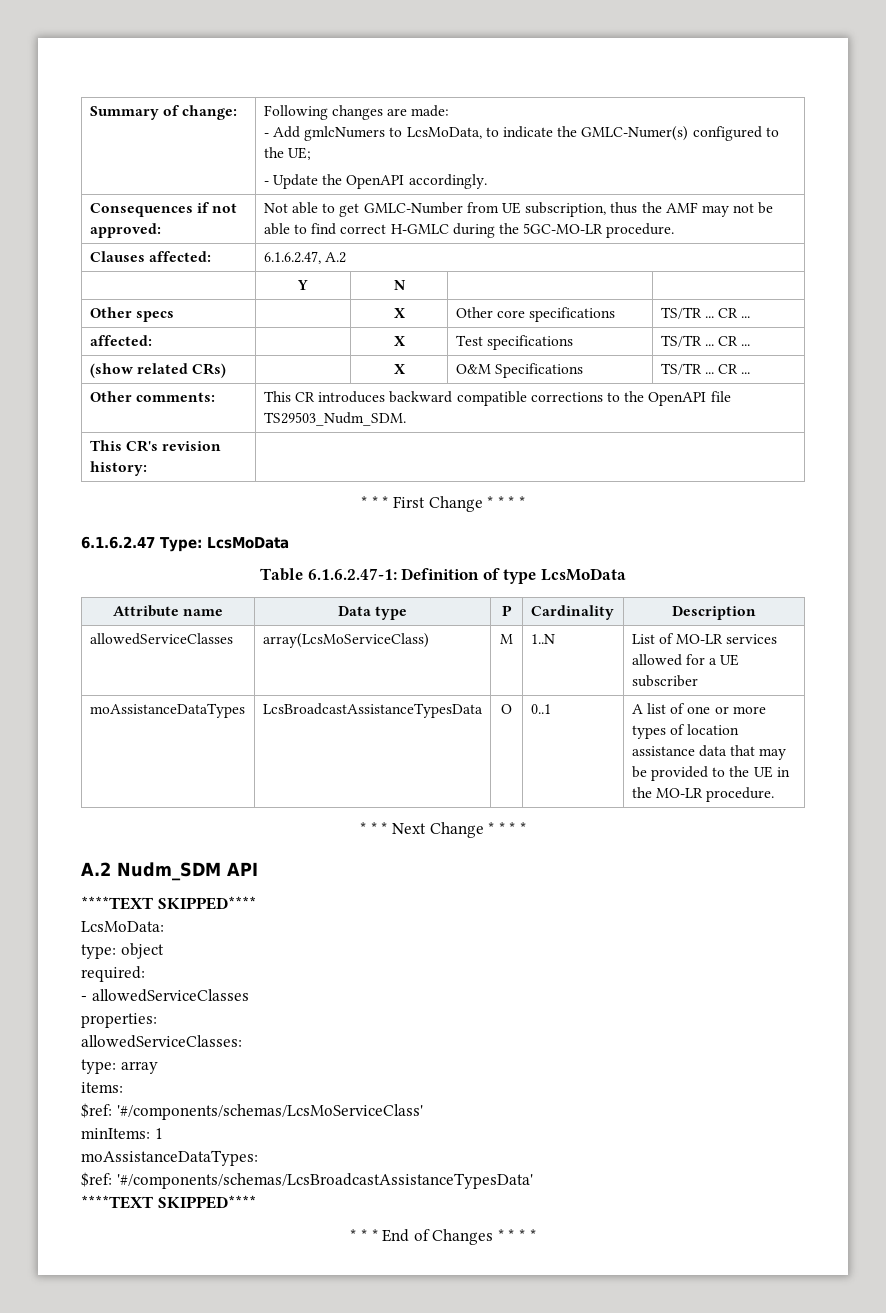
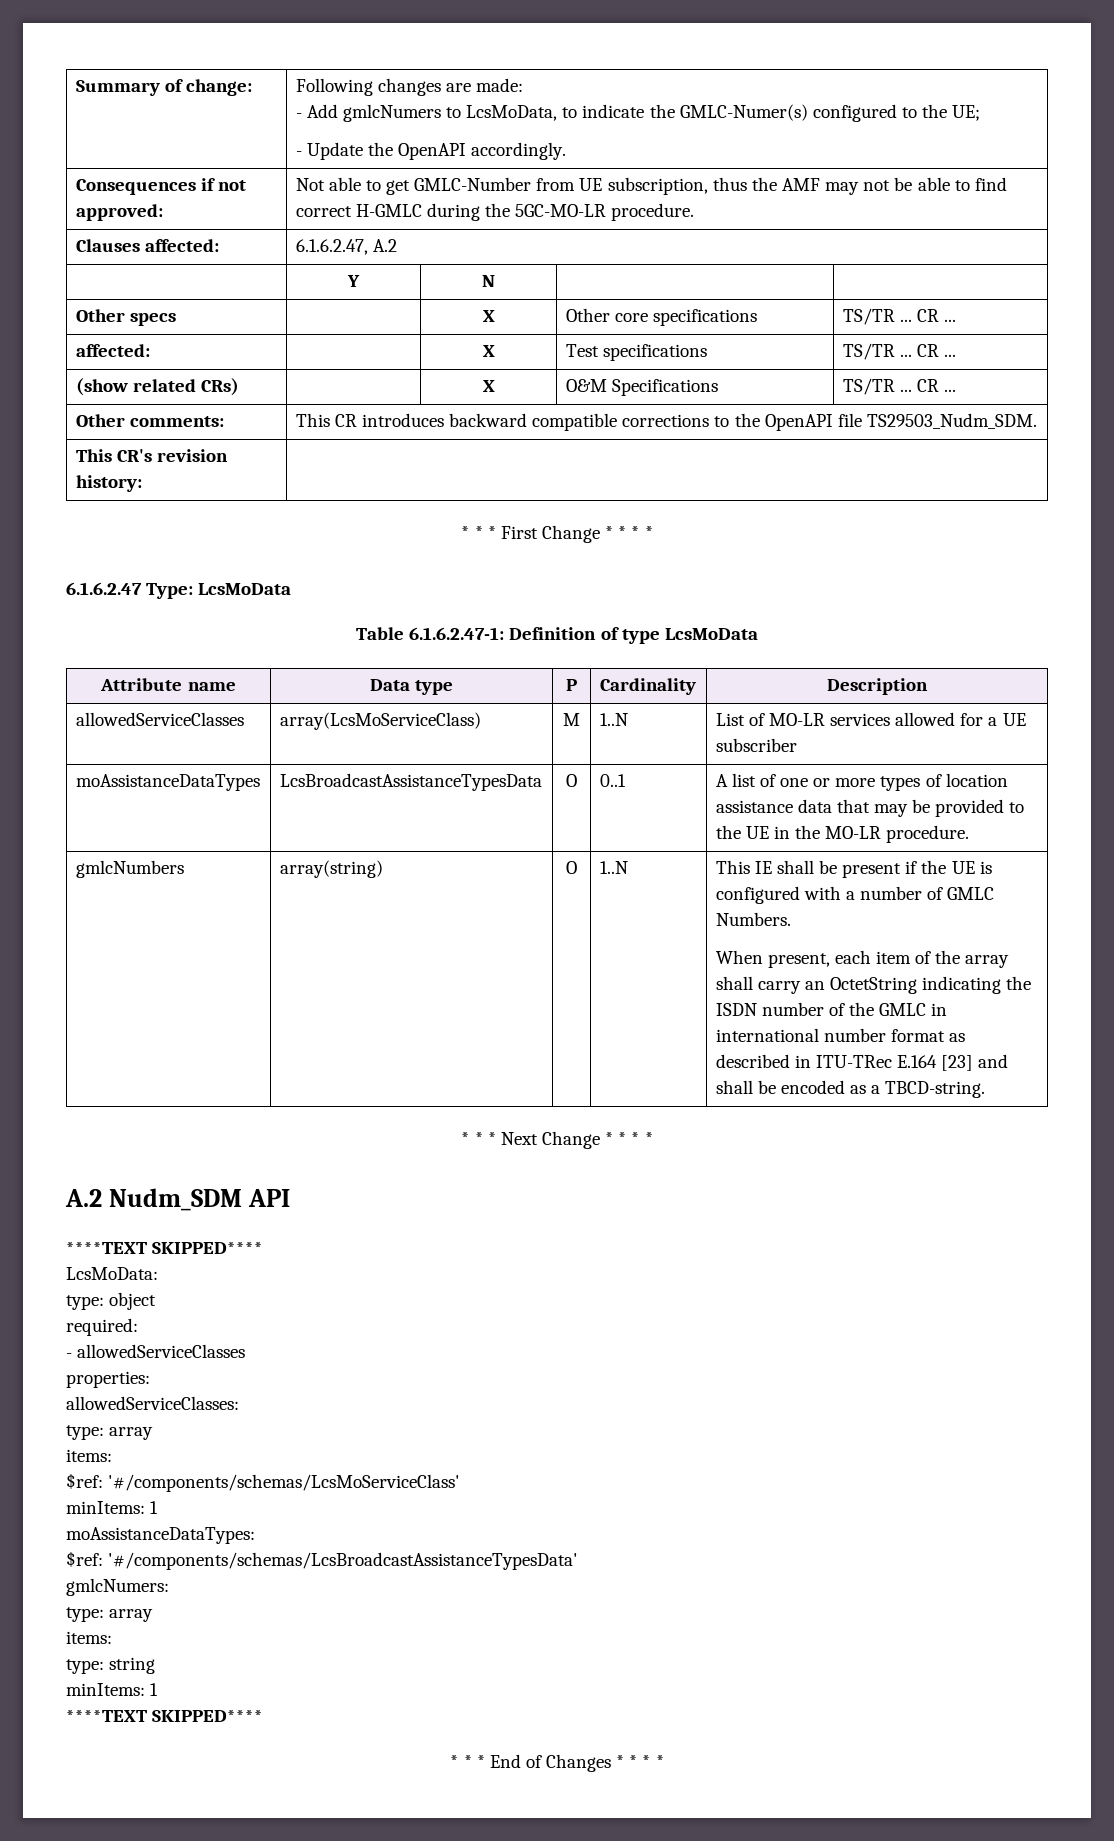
+ gmlcNumbers | array(string) | O | 1..N | This IE shall be present if the UE is configured with a number of GMLC Numbers.
+ When present, each item of the array shall carry an OctetString indicating the ISDN number of the GMLC in international number format as described in ITU-TRec E.164 [23] and shall be encoded as a TBCD-string.
+ gmlcNumers:
+ type: array
+ items:
+ type: string
+ minItems: 1

